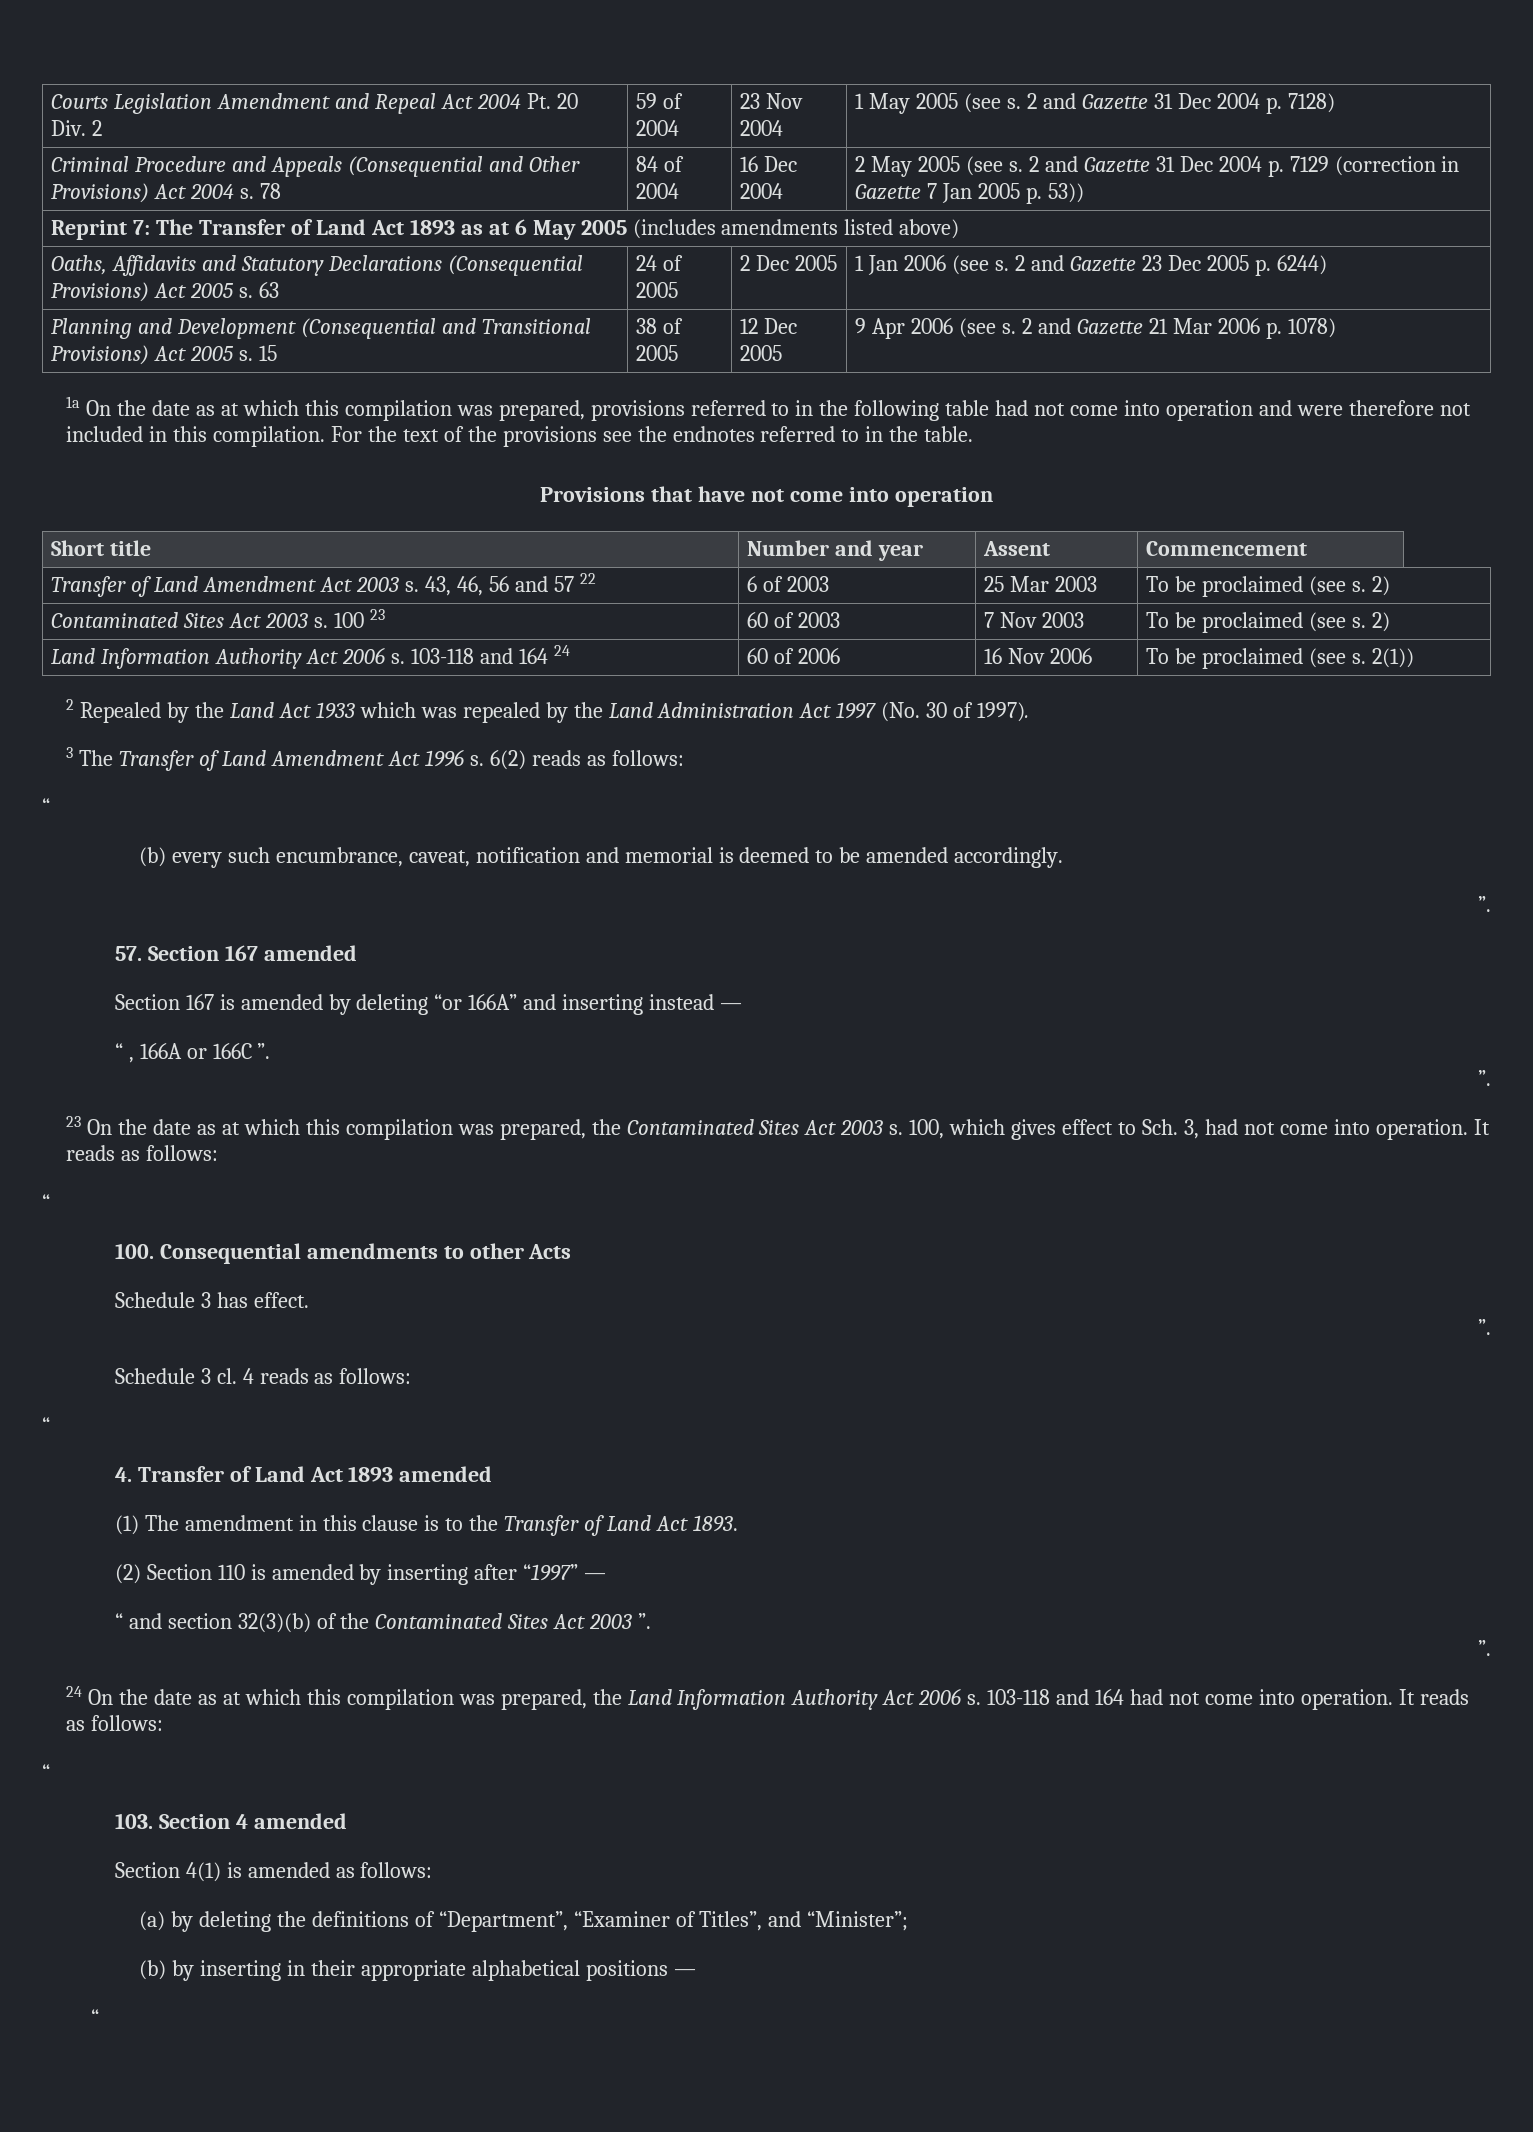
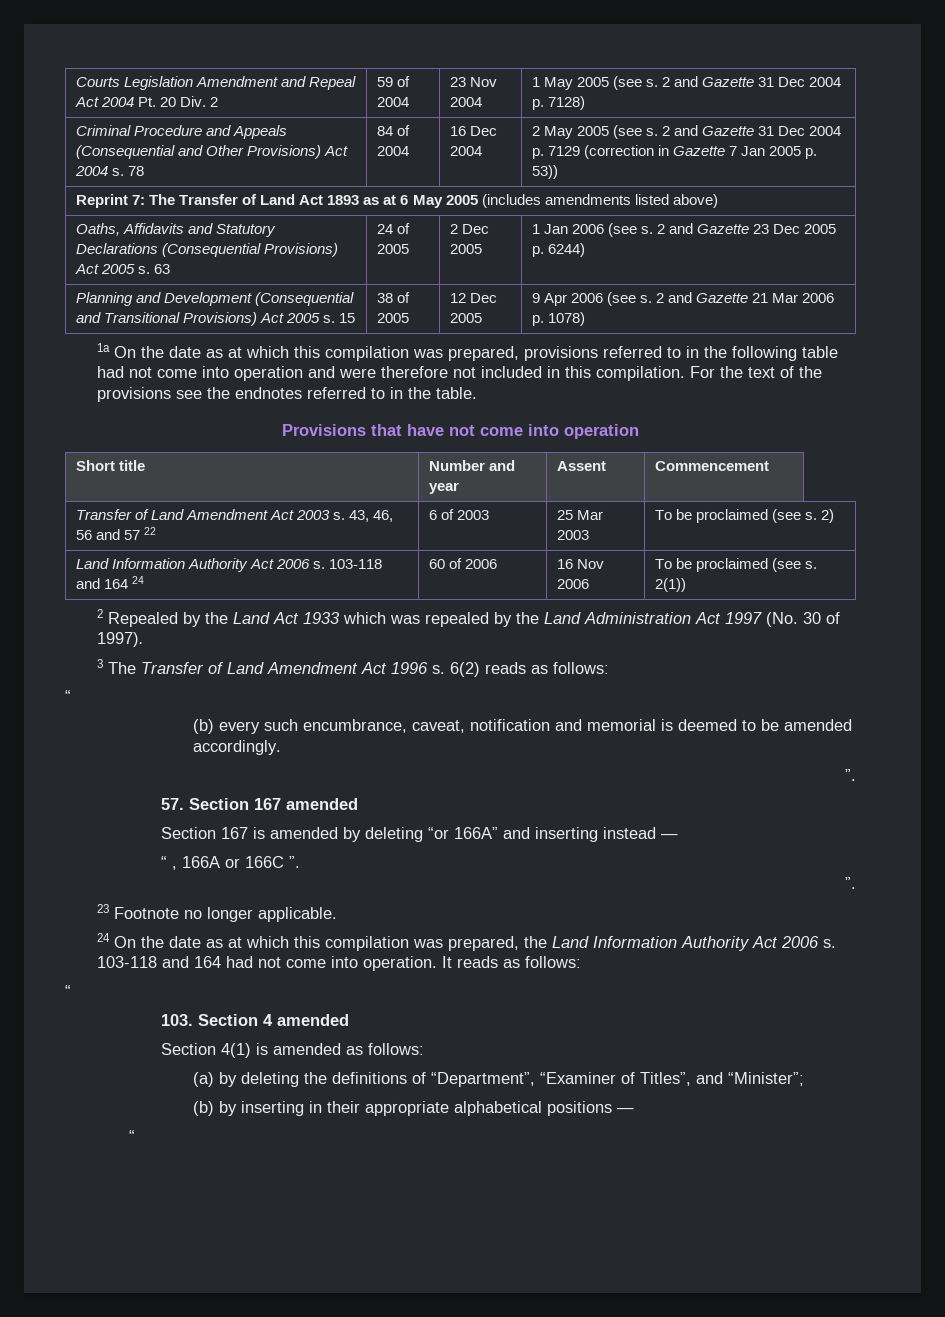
- Contaminated Sites Act 2003 s. 100 23 | 60 of 2003 | 7 Nov 2003 | To be proclaimed (see s. 2)
- 23 On the date as at which this compilation was prepared, the Contaminated Sites Act 2003 s. 100, which gives effect to Sch. 3, had not come into operation. It reads as follows:
- “
- 100. Consequential amendments to other Acts
- Schedule 3 has effect.
- ”.
- Schedule 3 cl. 4 reads as follows:
- “
- 4. Transfer of Land Act 1893 amended
- (1) The amendment in this clause is to the Transfer of Land Act 1893.
- (2) Section 110 is amended by inserting after “1997” —
- “ and section 32(3)(b) of the Contaminated Sites Act 2003 ”.
- ”.
+ 23 Footnote no longer applicable.

